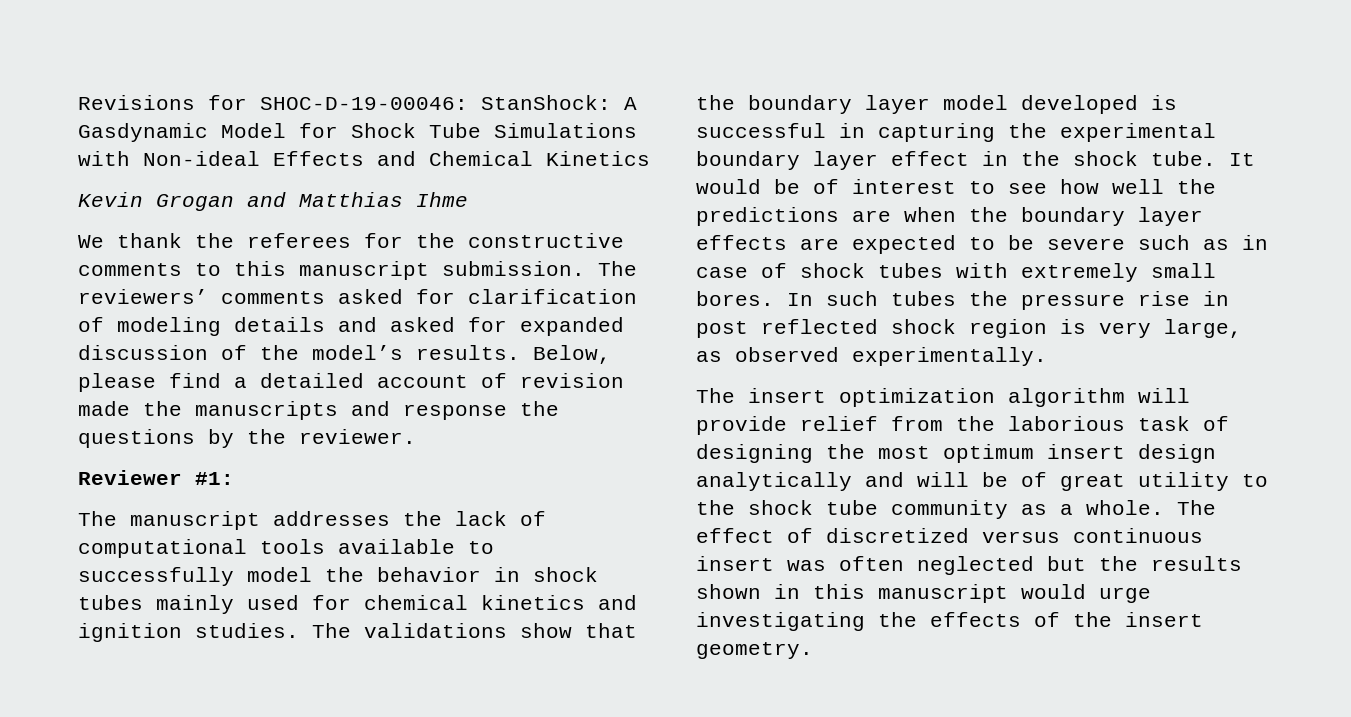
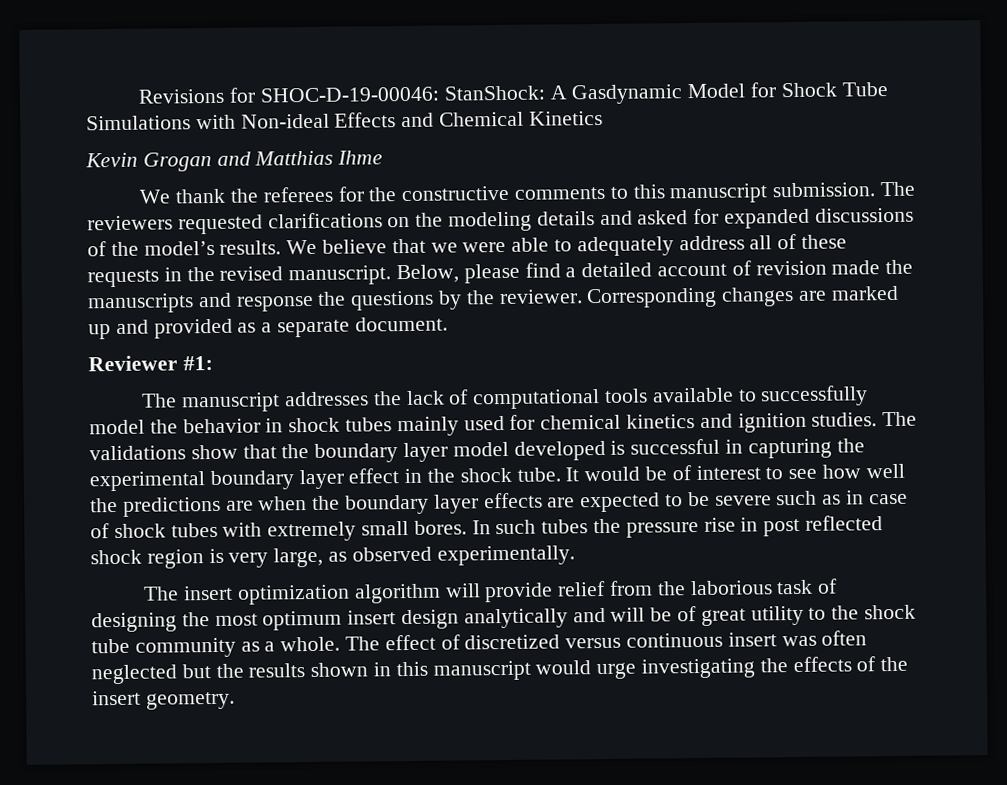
- The reviewers’ comments asked for clarification of modeling details and asked for expanded discussion of the model’s results.
+ The reviewers requested clarifications on the modeling details and asked for expanded discussions of the model’s results.
+ We believe that we were able to adequately address all of these requests in the revised manuscript.
+ Corresponding changes are marked up and provided as a separate document.

